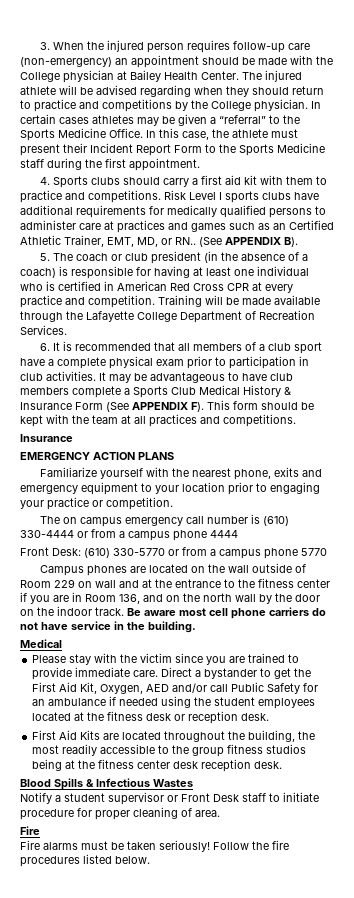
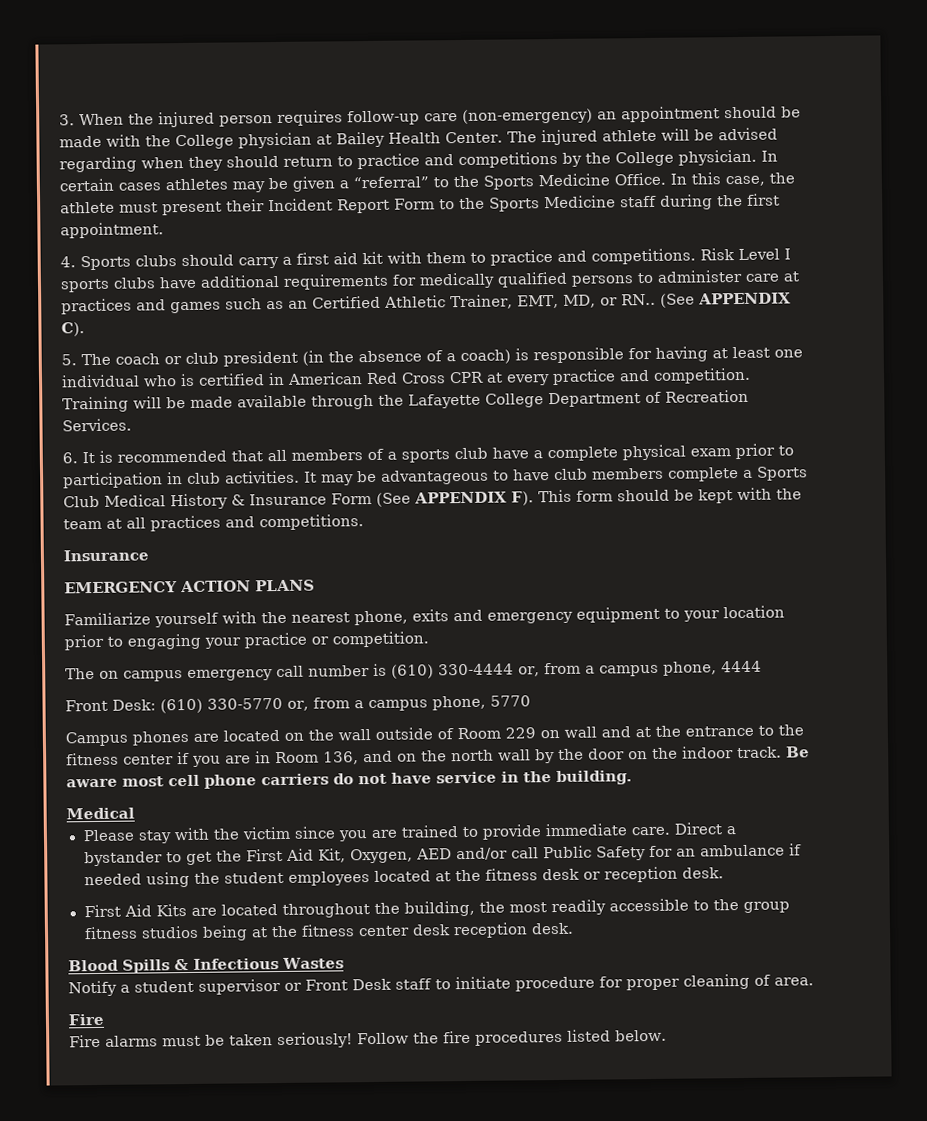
- (See APPENDIX B).
+ (See APPENDIX C).
- 6. It is recommended that all members of a club sport have a complete physical exam prior to participation in club activities.
+ 6. It is recommended that all members of a sports club have a complete physical exam prior to participation in club activities.
- The on campus emergency call number is (610) 330-4444 or from a campus phone 4444
+ The on campus emergency call number is (610) 330-4444 or, from a campus phone, 4444
- Front Desk: (610) 330-5770 or from a campus phone 5770
+ Front Desk: (610) 330-5770 or, from a campus phone, 5770

